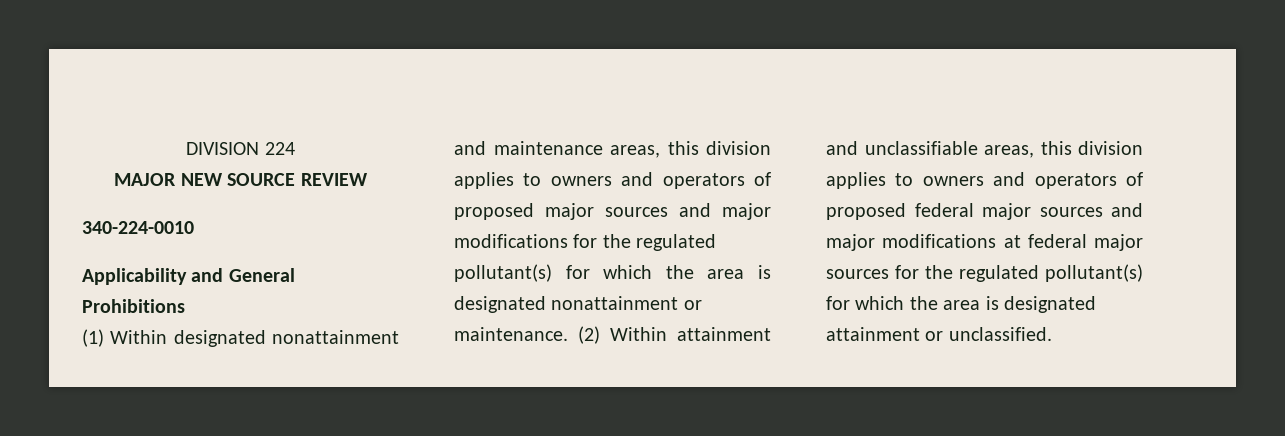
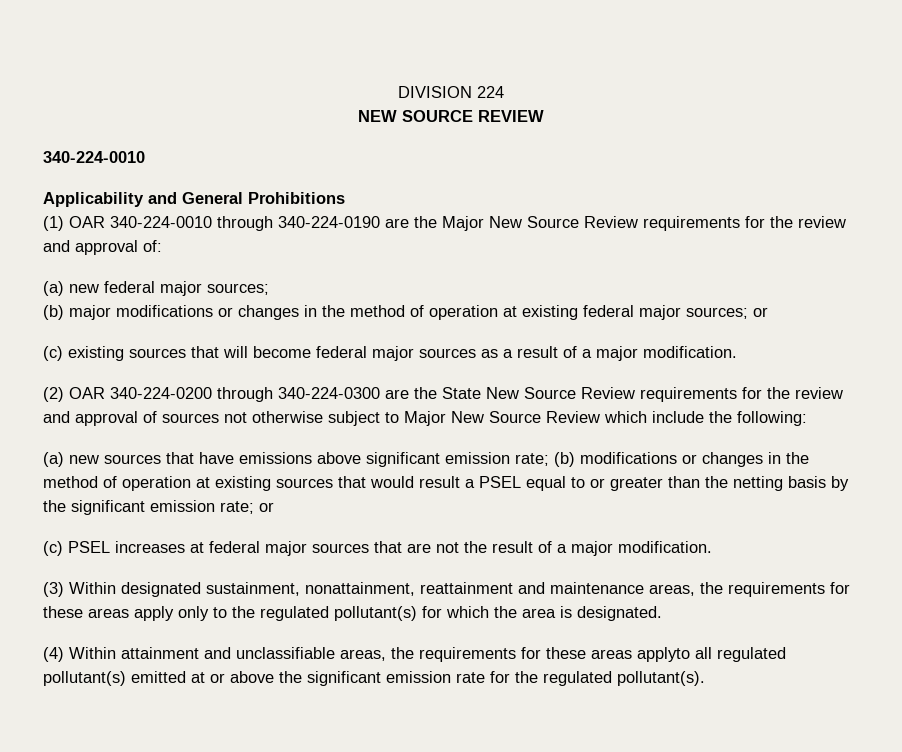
- MAJOR NEW SOURCE REVIEW
+ NEW SOURCE REVIEW
- (1) Within designated nonattainment and maintenance areas, this division applies to owners and operators of proposed major sources and major modifications for the regulated pollutant(s) for which the area is designated nonattainment or maintenance. (2) Within attainment and unclassifiable areas, this division applies to owners and operators of proposed federal major sources and major modifications at federal major sources for the regulated pollutant(s) for which the area is designated attainment or unclassified.
+ (1) OAR 340-224-0010 through 340-224-0190 are the Major New Source Review requirements for the review and approval of:
+ (a) new federal major sources;
+ (b) major modifications or changes in the method of operation at existing federal major sources; or
+ (c) existing sources that will become federal major sources as a result of a major modification.
+ (2) OAR 340-224-0200 through 340-224-0300 are the State New Source Review requirements for the review and approval of sources not otherwise subject to Major New Source Review which include the following:
+ (a) new sources that have emissions above significant emission rate; (b) modifications or changes in the method of operation at existing sources that would result a PSEL equal to or greater than the netting basis by the significant emission rate; or
+ (c) PSEL increases at federal major sources that are not the result of a major modification.
+ (3) Within designated sustainment, nonattainment, reattainment and maintenance areas, the requirements for these areas apply only to the regulated pollutant(s) for which the area is designated.
+ (4) Within attainment and unclassifiable areas, the requirements for these areas applyto all regulated pollutant(s) emitted at or above the significant emission rate for the regulated pollutant(s).

